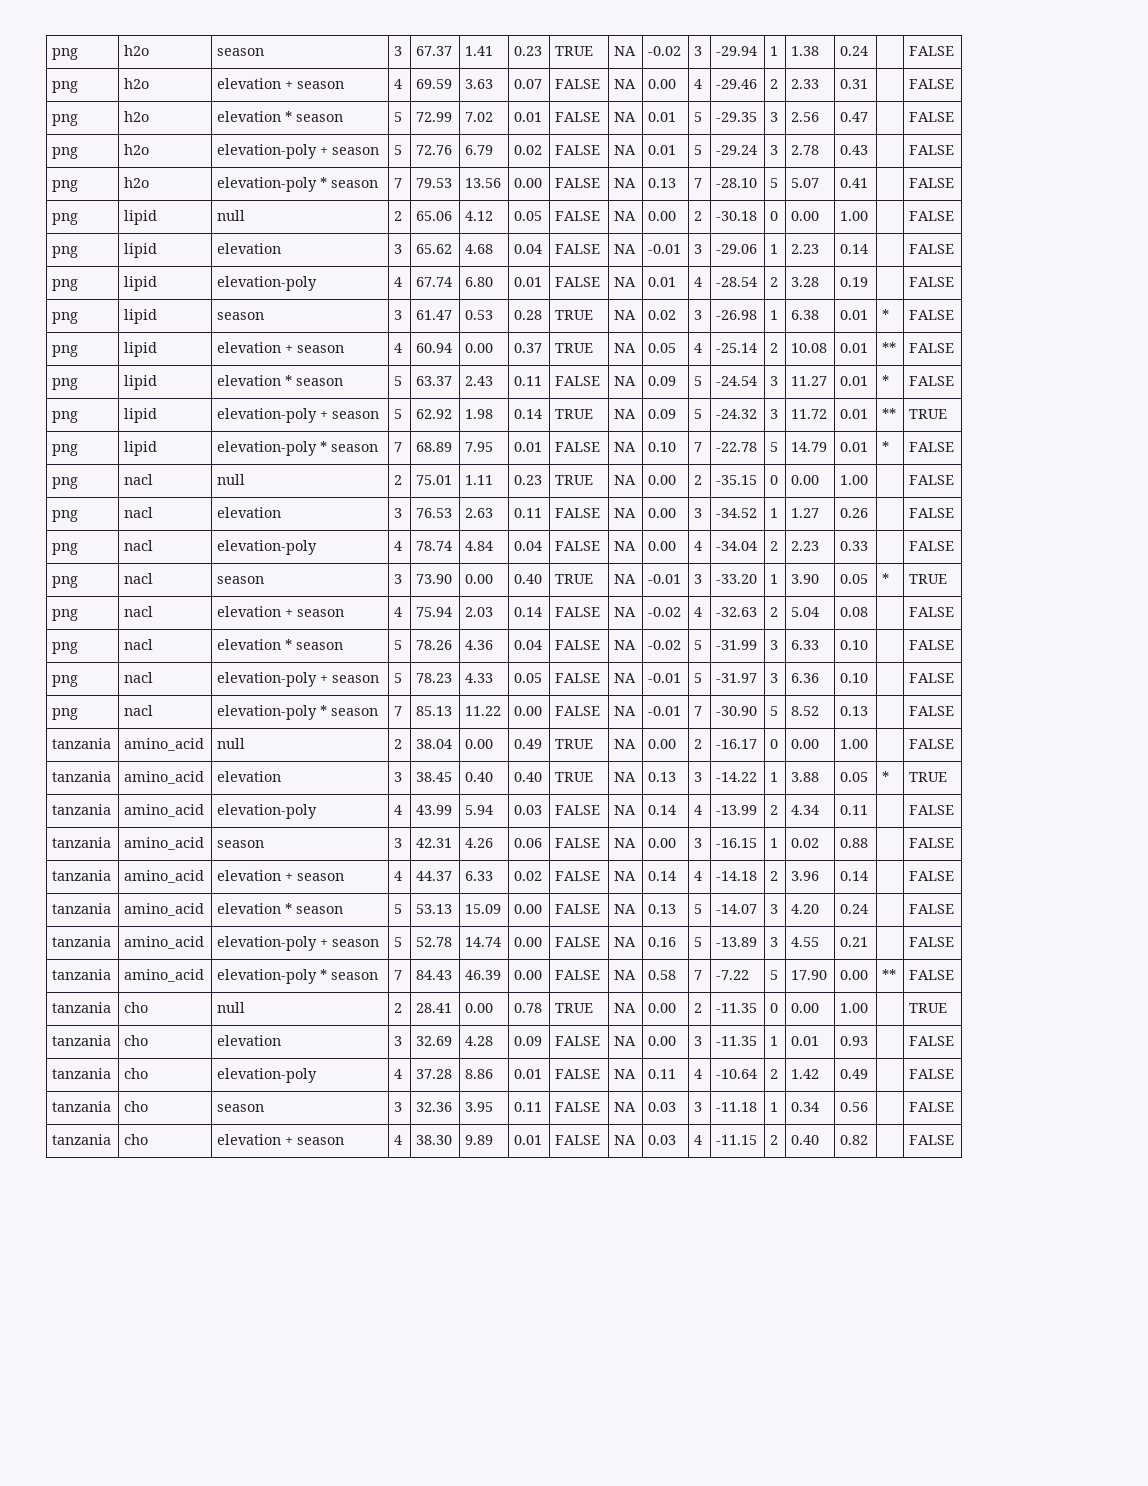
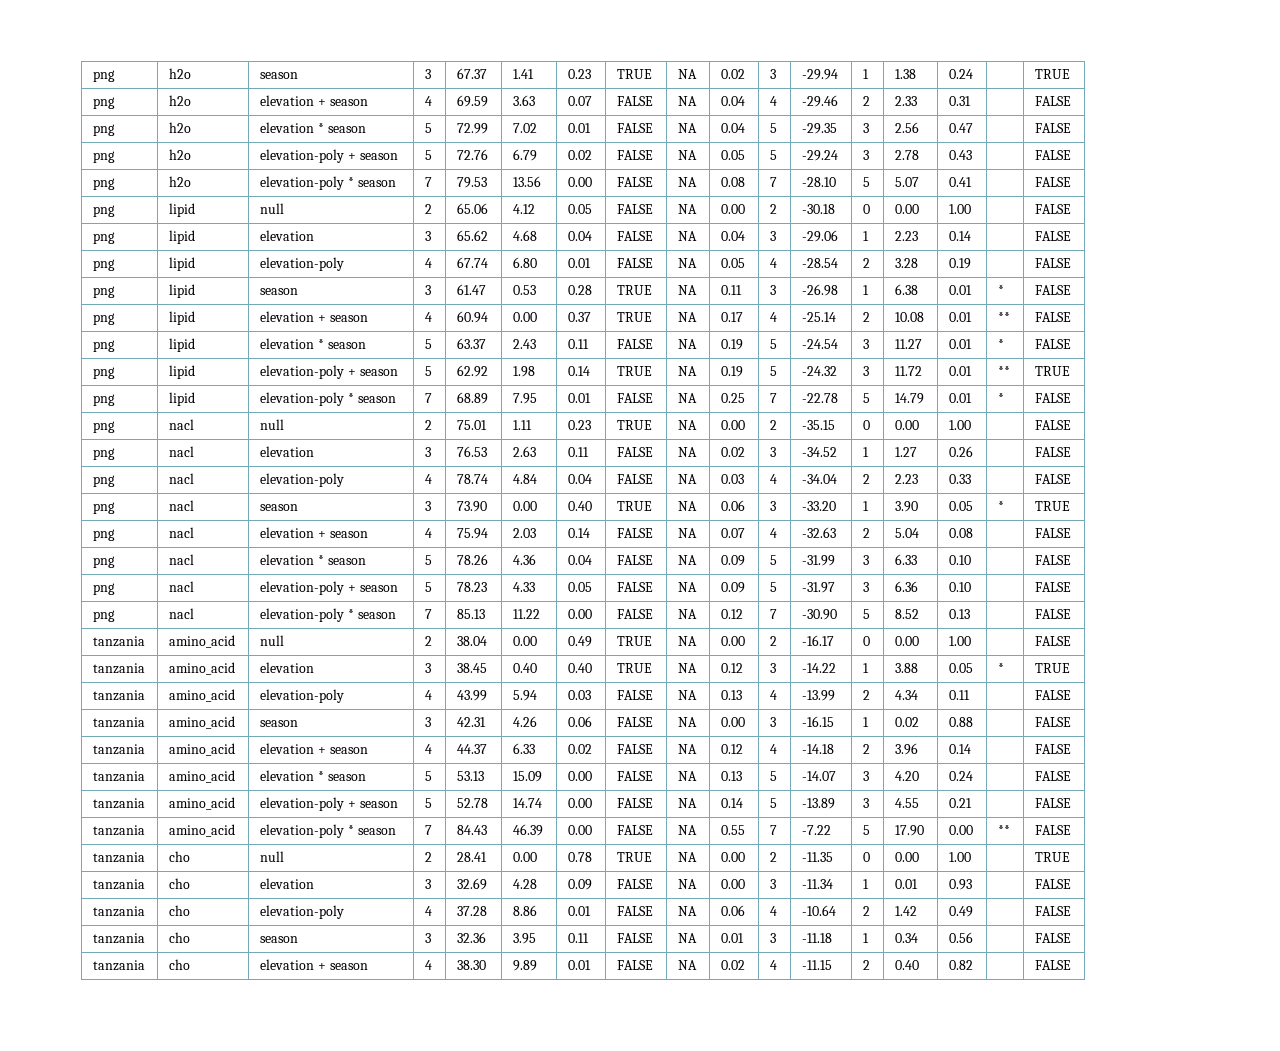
- png | h2o | season | 3 | 67.37 | 1.41 | 0.23 | TRUE | NA | -0.02 | 3 | -29.94 | 1 | 1.38 | 0.24 | | FALSE
+ png | h2o | season | 3 | 67.37 | 1.41 | 0.23 | TRUE | NA | 0.02 | 3 | -29.94 | 1 | 1.38 | 0.24 | | TRUE
- png | h2o | elevation + season | 4 | 69.59 | 3.63 | 0.07 | FALSE | NA | 0.00 | 4 | -29.46 | 2 | 2.33 | 0.31 | | FALSE
+ png | h2o | elevation + season | 4 | 69.59 | 3.63 | 0.07 | FALSE | NA | 0.04 | 4 | -29.46 | 2 | 2.33 | 0.31 | | FALSE
- png | h2o | elevation * season | 5 | 72.99 | 7.02 | 0.01 | FALSE | NA | 0.01 | 5 | -29.35 | 3 | 2.56 | 0.47 | | FALSE
+ png | h2o | elevation * season | 5 | 72.99 | 7.02 | 0.01 | FALSE | NA | 0.04 | 5 | -29.35 | 3 | 2.56 | 0.47 | | FALSE
- png | h2o | elevation-poly + season | 5 | 72.76 | 6.79 | 0.02 | FALSE | NA | 0.01 | 5 | -29.24 | 3 | 2.78 | 0.43 | | FALSE
+ png | h2o | elevation-poly + season | 5 | 72.76 | 6.79 | 0.02 | FALSE | NA | 0.05 | 5 | -29.24 | 3 | 2.78 | 0.43 | | FALSE
- png | h2o | elevation-poly * season | 7 | 79.53 | 13.56 | 0.00 | FALSE | NA | 0.13 | 7 | -28.10 | 5 | 5.07 | 0.41 | | FALSE
+ png | h2o | elevation-poly * season | 7 | 79.53 | 13.56 | 0.00 | FALSE | NA | 0.08 | 7 | -28.10 | 5 | 5.07 | 0.41 | | FALSE
- png | lipid | elevation | 3 | 65.62 | 4.68 | 0.04 | FALSE | NA | -0.01 | 3 | -29.06 | 1 | 2.23 | 0.14 | | FALSE
+ png | lipid | elevation | 3 | 65.62 | 4.68 | 0.04 | FALSE | NA | 0.04 | 3 | -29.06 | 1 | 2.23 | 0.14 | | FALSE
- png | lipid | elevation-poly | 4 | 67.74 | 6.80 | 0.01 | FALSE | NA | 0.01 | 4 | -28.54 | 2 | 3.28 | 0.19 | | FALSE
+ png | lipid | elevation-poly | 4 | 67.74 | 6.80 | 0.01 | FALSE | NA | 0.05 | 4 | -28.54 | 2 | 3.28 | 0.19 | | FALSE
- png | lipid | season | 3 | 61.47 | 0.53 | 0.28 | TRUE | NA | 0.02 | 3 | -26.98 | 1 | 6.38 | 0.01 | * | FALSE
+ png | lipid | season | 3 | 61.47 | 0.53 | 0.28 | TRUE | NA | 0.11 | 3 | -26.98 | 1 | 6.38 | 0.01 | * | FALSE
- png | lipid | elevation + season | 4 | 60.94 | 0.00 | 0.37 | TRUE | NA | 0.05 | 4 | -25.14 | 2 | 10.08 | 0.01 | ** | FALSE
+ png | lipid | elevation + season | 4 | 60.94 | 0.00 | 0.37 | TRUE | NA | 0.17 | 4 | -25.14 | 2 | 10.08 | 0.01 | ** | FALSE
- png | lipid | elevation * season | 5 | 63.37 | 2.43 | 0.11 | FALSE | NA | 0.09 | 5 | -24.54 | 3 | 11.27 | 0.01 | * | FALSE
+ png | lipid | elevation * season | 5 | 63.37 | 2.43 | 0.11 | FALSE | NA | 0.19 | 5 | -24.54 | 3 | 11.27 | 0.01 | * | FALSE
- png | lipid | elevation-poly + season | 5 | 62.92 | 1.98 | 0.14 | TRUE | NA | 0.09 | 5 | -24.32 | 3 | 11.72 | 0.01 | ** | TRUE
+ png | lipid | elevation-poly + season | 5 | 62.92 | 1.98 | 0.14 | TRUE | NA | 0.19 | 5 | -24.32 | 3 | 11.72 | 0.01 | ** | TRUE
- png | lipid | elevation-poly * season | 7 | 68.89 | 7.95 | 0.01 | FALSE | NA | 0.10 | 7 | -22.78 | 5 | 14.79 | 0.01 | * | FALSE
+ png | lipid | elevation-poly * season | 7 | 68.89 | 7.95 | 0.01 | FALSE | NA | 0.25 | 7 | -22.78 | 5 | 14.79 | 0.01 | * | FALSE
- png | nacl | elevation | 3 | 76.53 | 2.63 | 0.11 | FALSE | NA | 0.00 | 3 | -34.52 | 1 | 1.27 | 0.26 | | FALSE
+ png | nacl | elevation | 3 | 76.53 | 2.63 | 0.11 | FALSE | NA | 0.02 | 3 | -34.52 | 1 | 1.27 | 0.26 | | FALSE
- png | nacl | elevation-poly | 4 | 78.74 | 4.84 | 0.04 | FALSE | NA | 0.00 | 4 | -34.04 | 2 | 2.23 | 0.33 | | FALSE
+ png | nacl | elevation-poly | 4 | 78.74 | 4.84 | 0.04 | FALSE | NA | 0.03 | 4 | -34.04 | 2 | 2.23 | 0.33 | | FALSE
- png | nacl | season | 3 | 73.90 | 0.00 | 0.40 | TRUE | NA | -0.01 | 3 | -33.20 | 1 | 3.90 | 0.05 | * | TRUE
+ png | nacl | season | 3 | 73.90 | 0.00 | 0.40 | TRUE | NA | 0.06 | 3 | -33.20 | 1 | 3.90 | 0.05 | * | TRUE
- png | nacl | elevation + season | 4 | 75.94 | 2.03 | 0.14 | FALSE | NA | -0.02 | 4 | -32.63 | 2 | 5.04 | 0.08 | | FALSE
+ png | nacl | elevation + season | 4 | 75.94 | 2.03 | 0.14 | FALSE | NA | 0.07 | 4 | -32.63 | 2 | 5.04 | 0.08 | | FALSE
- png | nacl | elevation * season | 5 | 78.26 | 4.36 | 0.04 | FALSE | NA | -0.02 | 5 | -31.99 | 3 | 6.33 | 0.10 | | FALSE
+ png | nacl | elevation * season | 5 | 78.26 | 4.36 | 0.04 | FALSE | NA | 0.09 | 5 | -31.99 | 3 | 6.33 | 0.10 | | FALSE
- png | nacl | elevation-poly + season | 5 | 78.23 | 4.33 | 0.05 | FALSE | NA | -0.01 | 5 | -31.97 | 3 | 6.36 | 0.10 | | FALSE
+ png | nacl | elevation-poly + season | 5 | 78.23 | 4.33 | 0.05 | FALSE | NA | 0.09 | 5 | -31.97 | 3 | 6.36 | 0.10 | | FALSE
- png | nacl | elevation-poly * season | 7 | 85.13 | 11.22 | 0.00 | FALSE | NA | -0.01 | 7 | -30.90 | 5 | 8.52 | 0.13 | | FALSE
+ png | nacl | elevation-poly * season | 7 | 85.13 | 11.22 | 0.00 | FALSE | NA | 0.12 | 7 | -30.90 | 5 | 8.52 | 0.13 | | FALSE
- tanzania | amino_acid | elevation | 3 | 38.45 | 0.40 | 0.40 | TRUE | NA | 0.13 | 3 | -14.22 | 1 | 3.88 | 0.05 | * | TRUE
+ tanzania | amino_acid | elevation | 3 | 38.45 | 0.40 | 0.40 | TRUE | NA | 0.12 | 3 | -14.22 | 1 | 3.88 | 0.05 | * | TRUE
- tanzania | amino_acid | elevation-poly | 4 | 43.99 | 5.94 | 0.03 | FALSE | NA | 0.14 | 4 | -13.99 | 2 | 4.34 | 0.11 | | FALSE
+ tanzania | amino_acid | elevation-poly | 4 | 43.99 | 5.94 | 0.03 | FALSE | NA | 0.13 | 4 | -13.99 | 2 | 4.34 | 0.11 | | FALSE
- tanzania | amino_acid | elevation + season | 4 | 44.37 | 6.33 | 0.02 | FALSE | NA | 0.14 | 4 | -14.18 | 2 | 3.96 | 0.14 | | FALSE
+ tanzania | amino_acid | elevation + season | 4 | 44.37 | 6.33 | 0.02 | FALSE | NA | 0.12 | 4 | -14.18 | 2 | 3.96 | 0.14 | | FALSE
- tanzania | amino_acid | elevation-poly + season | 5 | 52.78 | 14.74 | 0.00 | FALSE | NA | 0.16 | 5 | -13.89 | 3 | 4.55 | 0.21 | | FALSE
+ tanzania | amino_acid | elevation-poly + season | 5 | 52.78 | 14.74 | 0.00 | FALSE | NA | 0.14 | 5 | -13.89 | 3 | 4.55 | 0.21 | | FALSE
- tanzania | amino_acid | elevation-poly * season | 7 | 84.43 | 46.39 | 0.00 | FALSE | NA | 0.58 | 7 | -7.22 | 5 | 17.90 | 0.00 | ** | FALSE
+ tanzania | amino_acid | elevation-poly * season | 7 | 84.43 | 46.39 | 0.00 | FALSE | NA | 0.55 | 7 | -7.22 | 5 | 17.90 | 0.00 | ** | FALSE
- tanzania | cho | elevation | 3 | 32.69 | 4.28 | 0.09 | FALSE | NA | 0.00 | 3 | -11.35 | 1 | 0.01 | 0.93 | | FALSE
+ tanzania | cho | elevation | 3 | 32.69 | 4.28 | 0.09 | FALSE | NA | 0.00 | 3 | -11.34 | 1 | 0.01 | 0.93 | | FALSE
- tanzania | cho | elevation-poly | 4 | 37.28 | 8.86 | 0.01 | FALSE | NA | 0.11 | 4 | -10.64 | 2 | 1.42 | 0.49 | | FALSE
+ tanzania | cho | elevation-poly | 4 | 37.28 | 8.86 | 0.01 | FALSE | NA | 0.06 | 4 | -10.64 | 2 | 1.42 | 0.49 | | FALSE
- tanzania | cho | season | 3 | 32.36 | 3.95 | 0.11 | FALSE | NA | 0.03 | 3 | -11.18 | 1 | 0.34 | 0.56 | | FALSE
+ tanzania | cho | season | 3 | 32.36 | 3.95 | 0.11 | FALSE | NA | 0.01 | 3 | -11.18 | 1 | 0.34 | 0.56 | | FALSE
- tanzania | cho | elevation + season | 4 | 38.30 | 9.89 | 0.01 | FALSE | NA | 0.03 | 4 | -11.15 | 2 | 0.40 | 0.82 | | FALSE
+ tanzania | cho | elevation + season | 4 | 38.30 | 9.89 | 0.01 | FALSE | NA | 0.02 | 4 | -11.15 | 2 | 0.40 | 0.82 | | FALSE

